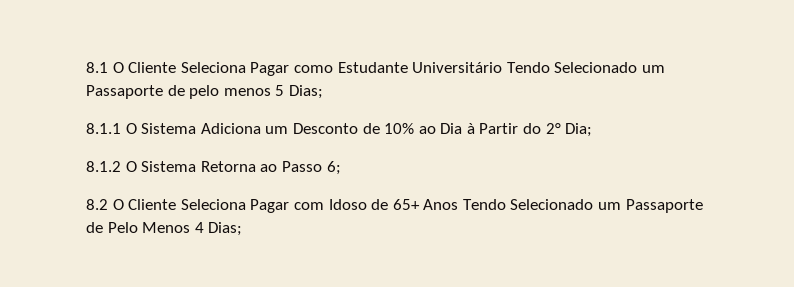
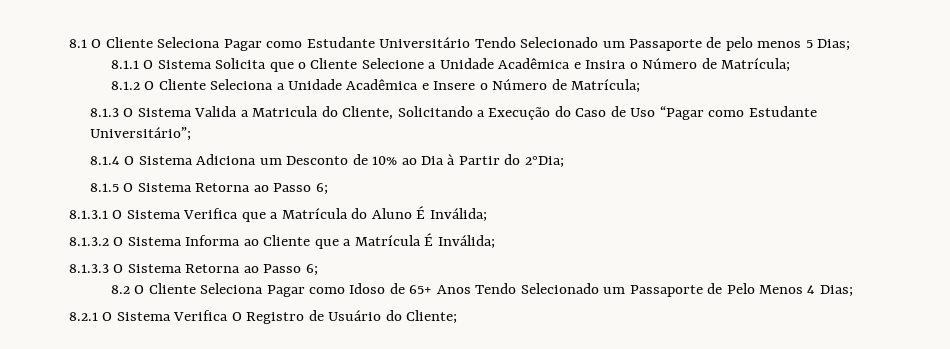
- 8.1.1 O Sistema Adiciona um Desconto de 10% ao Dia à Partir do 2° Dia;
- 8.1.2 O Sistema Retorna ao Passo 6;
+ 8.1.1 O Sistema Solicita que o Cliente Selecione a Unidade Acadêmica e Insira o Número de Matrícula;
+ 8.1.2 O Cliente Seleciona a Unidade Acadêmica e Insere o Número de Matrícula;
+ 8.1.3 O Sistema Valida a Matricula do Cliente, Solicitando a Execução do Caso de Uso “Pagar como Estudante Universitário”;
+ 8.1.4 O Sistema Adiciona um Desconto de 10% ao Dia à Partir do 2°Dia;
+ 8.1.5 O Sistema Retorna ao Passo 6;
+ 8.1.3.1 O Sistema Verifica que a Matrícula do Aluno É Inválida;
+ 8.1.3.2 O Sistema Informa ao Cliente que a Matrícula É Inválida;
+ 8.1.3.3 O Sistema Retorna ao Passo 6;
- 8.2 O Cliente Seleciona Pagar com Idoso de 65+ Anos Tendo Selecionado um Passaporte de Pelo Menos 4 Dias;
+ 8.2 O Cliente Seleciona Pagar como Idoso de 65+ Anos Tendo Selecionado um Passaporte de Pelo Menos 4 Dias;
+ 8.2.1 O Sistema Verifica O Registro de Usuário do Cliente;

